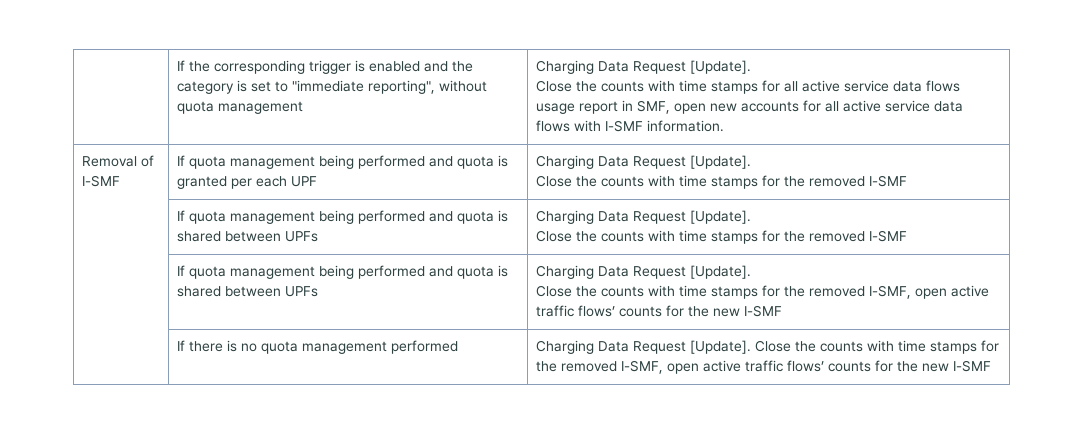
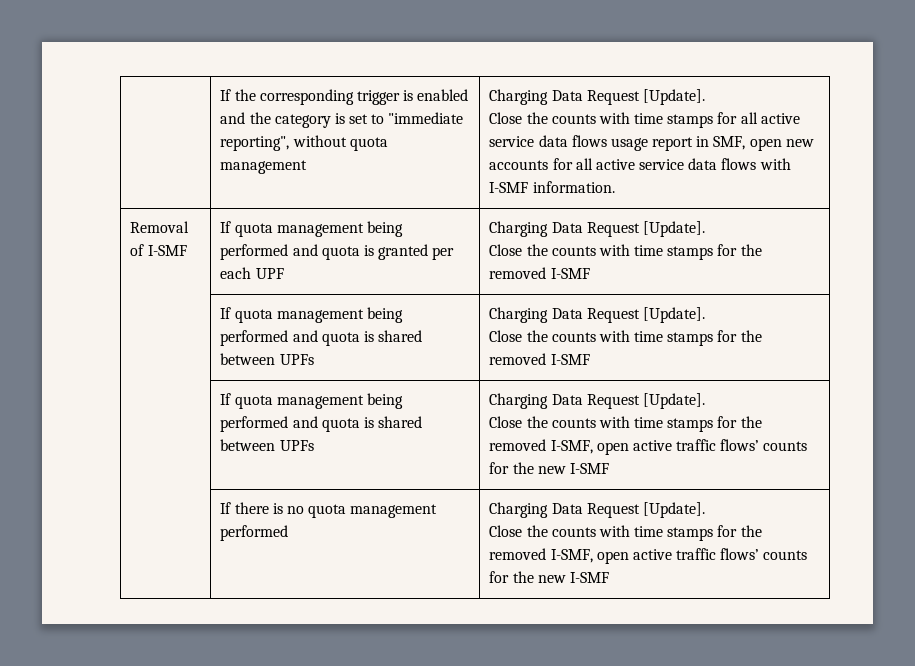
- | If there is no quota management performed | Charging Data Request [Update]. Close the counts with time stamps for the removed I-SMF, open active traffic flows’ counts for the new I-SMF
+ | If there is no quota management performed | Charging Data Request [Update].
+ Close the counts with time stamps for the removed I-SMF, open active traffic flows’ counts for the new I-SMF

